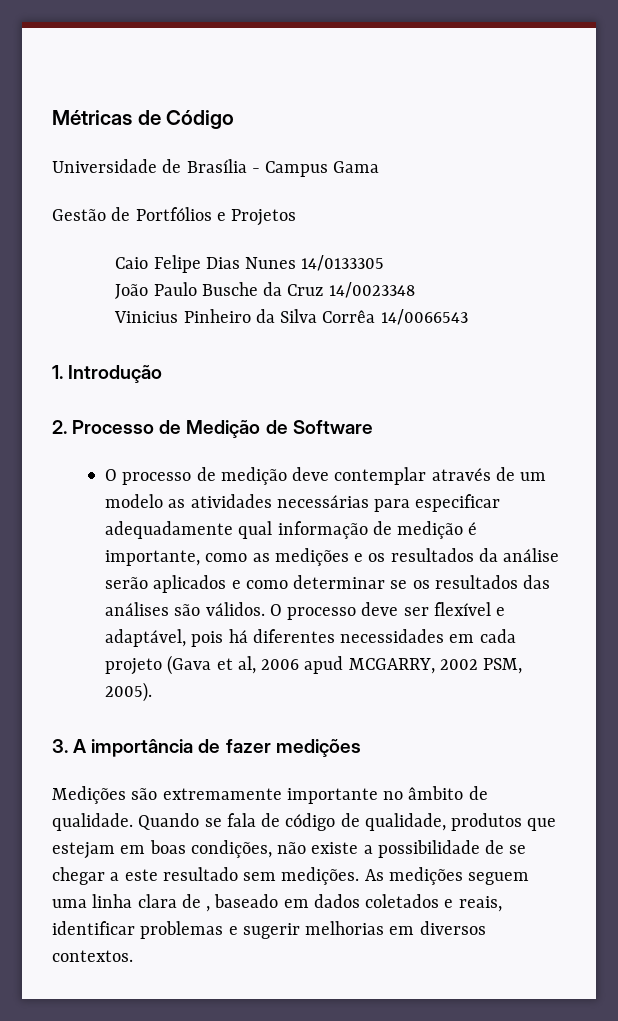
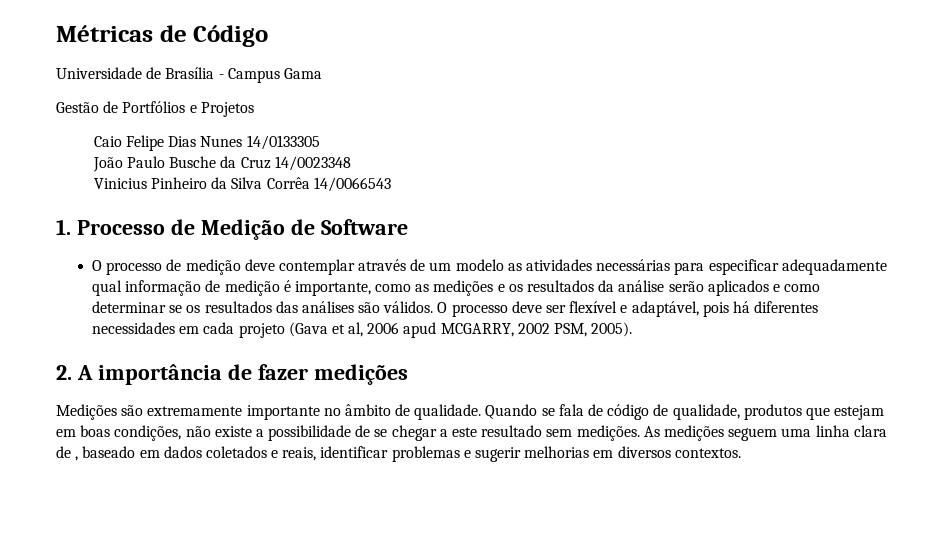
- 1. Introdução
- 2. Processo de Medição de Software
+ 1. Processo de Medição de Software
- 3. A importância de fazer medições
+ 2. A importância de fazer medições

